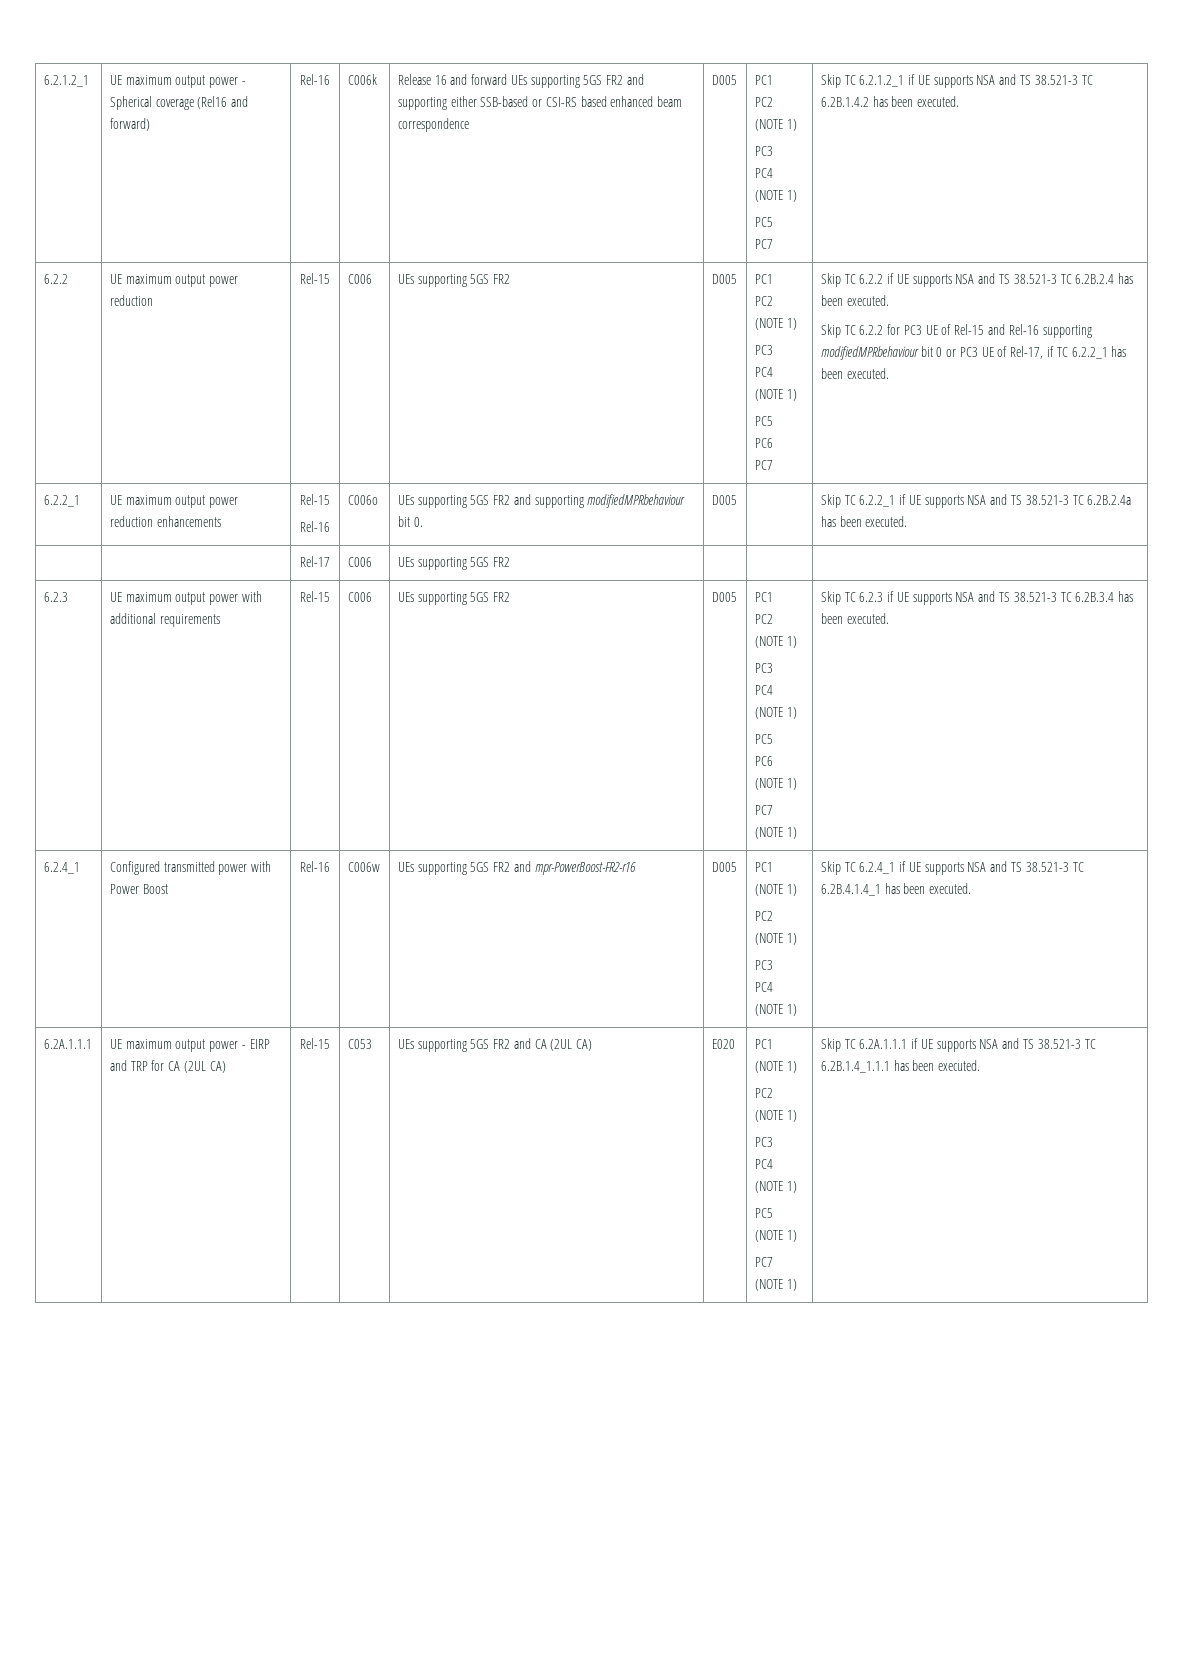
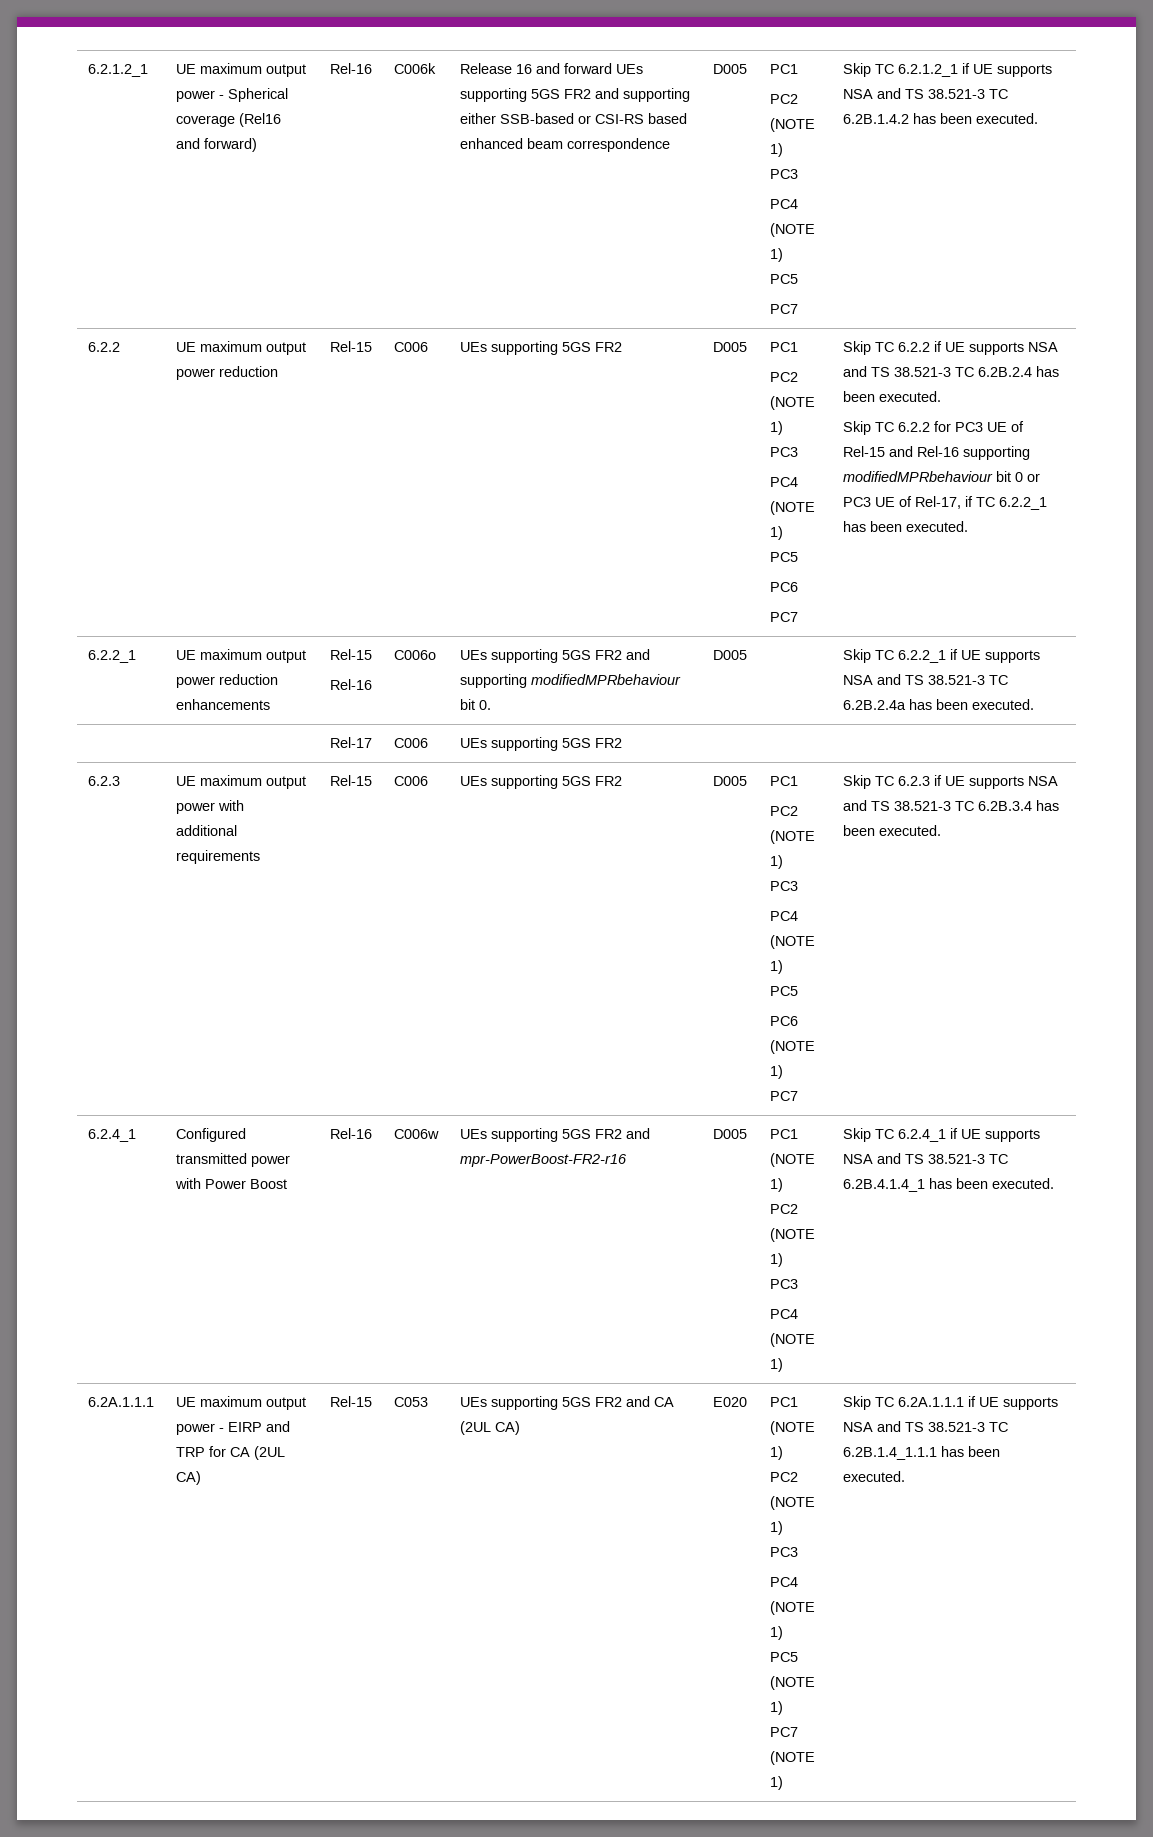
  PC6 (NOTE 1)
- PC7 (NOTE 1)
+ PC7

